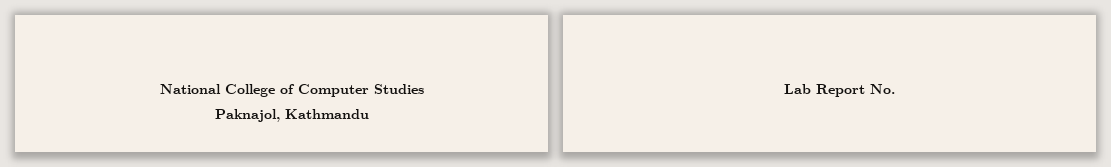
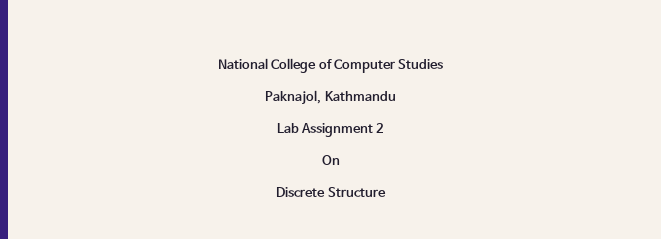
- Lab Report No.
+ Lab Assignment 2
+ On
+ Discrete Structure

